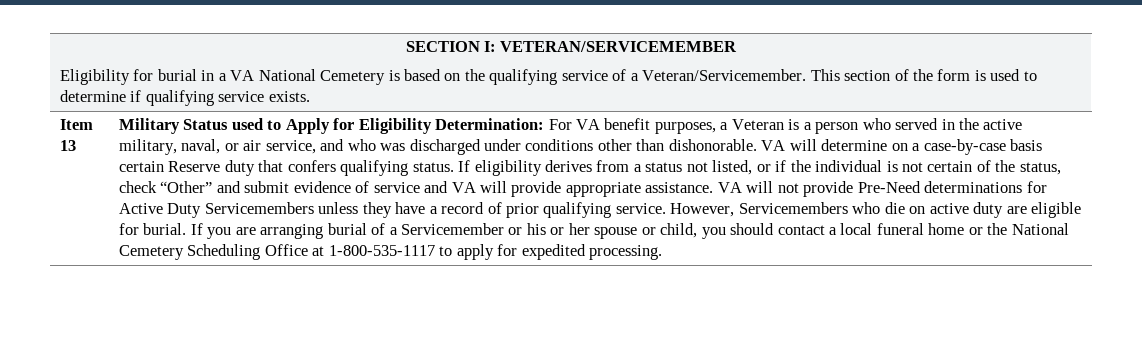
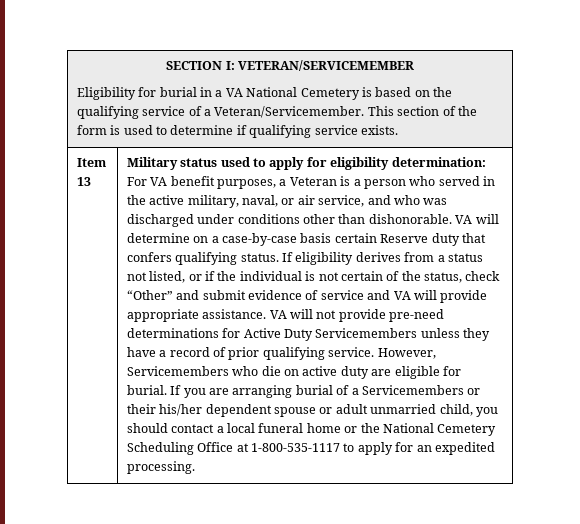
- Military Status used to Apply for Eligibility Determination: For VA benefit purposes, a Veteran is a person who served in the active military, naval, or air service, and who was discharged under conditions other than dishonorable.
+ Military status used to apply for eligibility determination: For VA benefit purposes, a Veteran is a person who served in the active military, naval, or air service, and who was discharged under conditions other than dishonorable.
- VA will not provide Pre-Need determinations for Active Duty Servicemembers unless they have a record of prior qualifying service.
+ VA will not provide pre-need determinations for Active Duty Servicemembers unless they have a record of prior qualifying service.
- If you are arranging burial of a Servicemember or his or her spouse or child, you should contact a local funeral home or the National Cemetery Scheduling Office at 1-800-535-1117 to apply for expedited processing.
+ If you are arranging burial of a Servicemembers or their his/her dependent spouse or adult unmarried child, you should contact a local funeral home or the National Cemetery Scheduling Office at 1-800-535-1117 to apply for an expedited processing.

